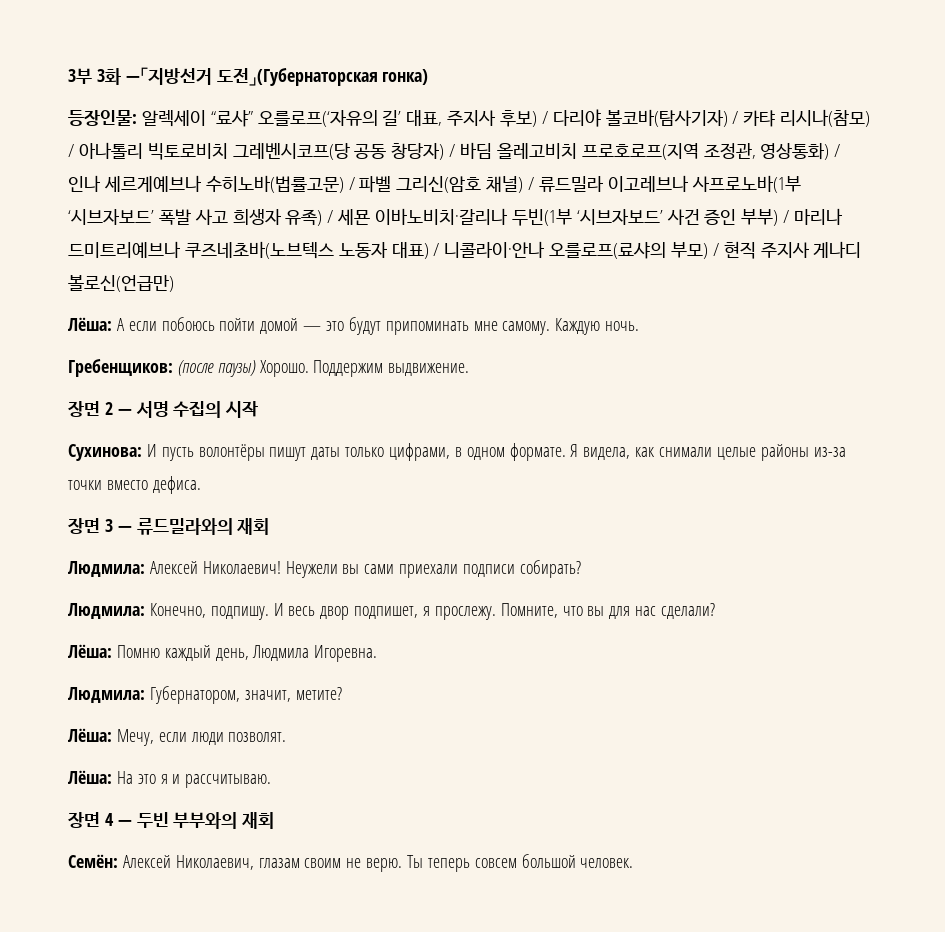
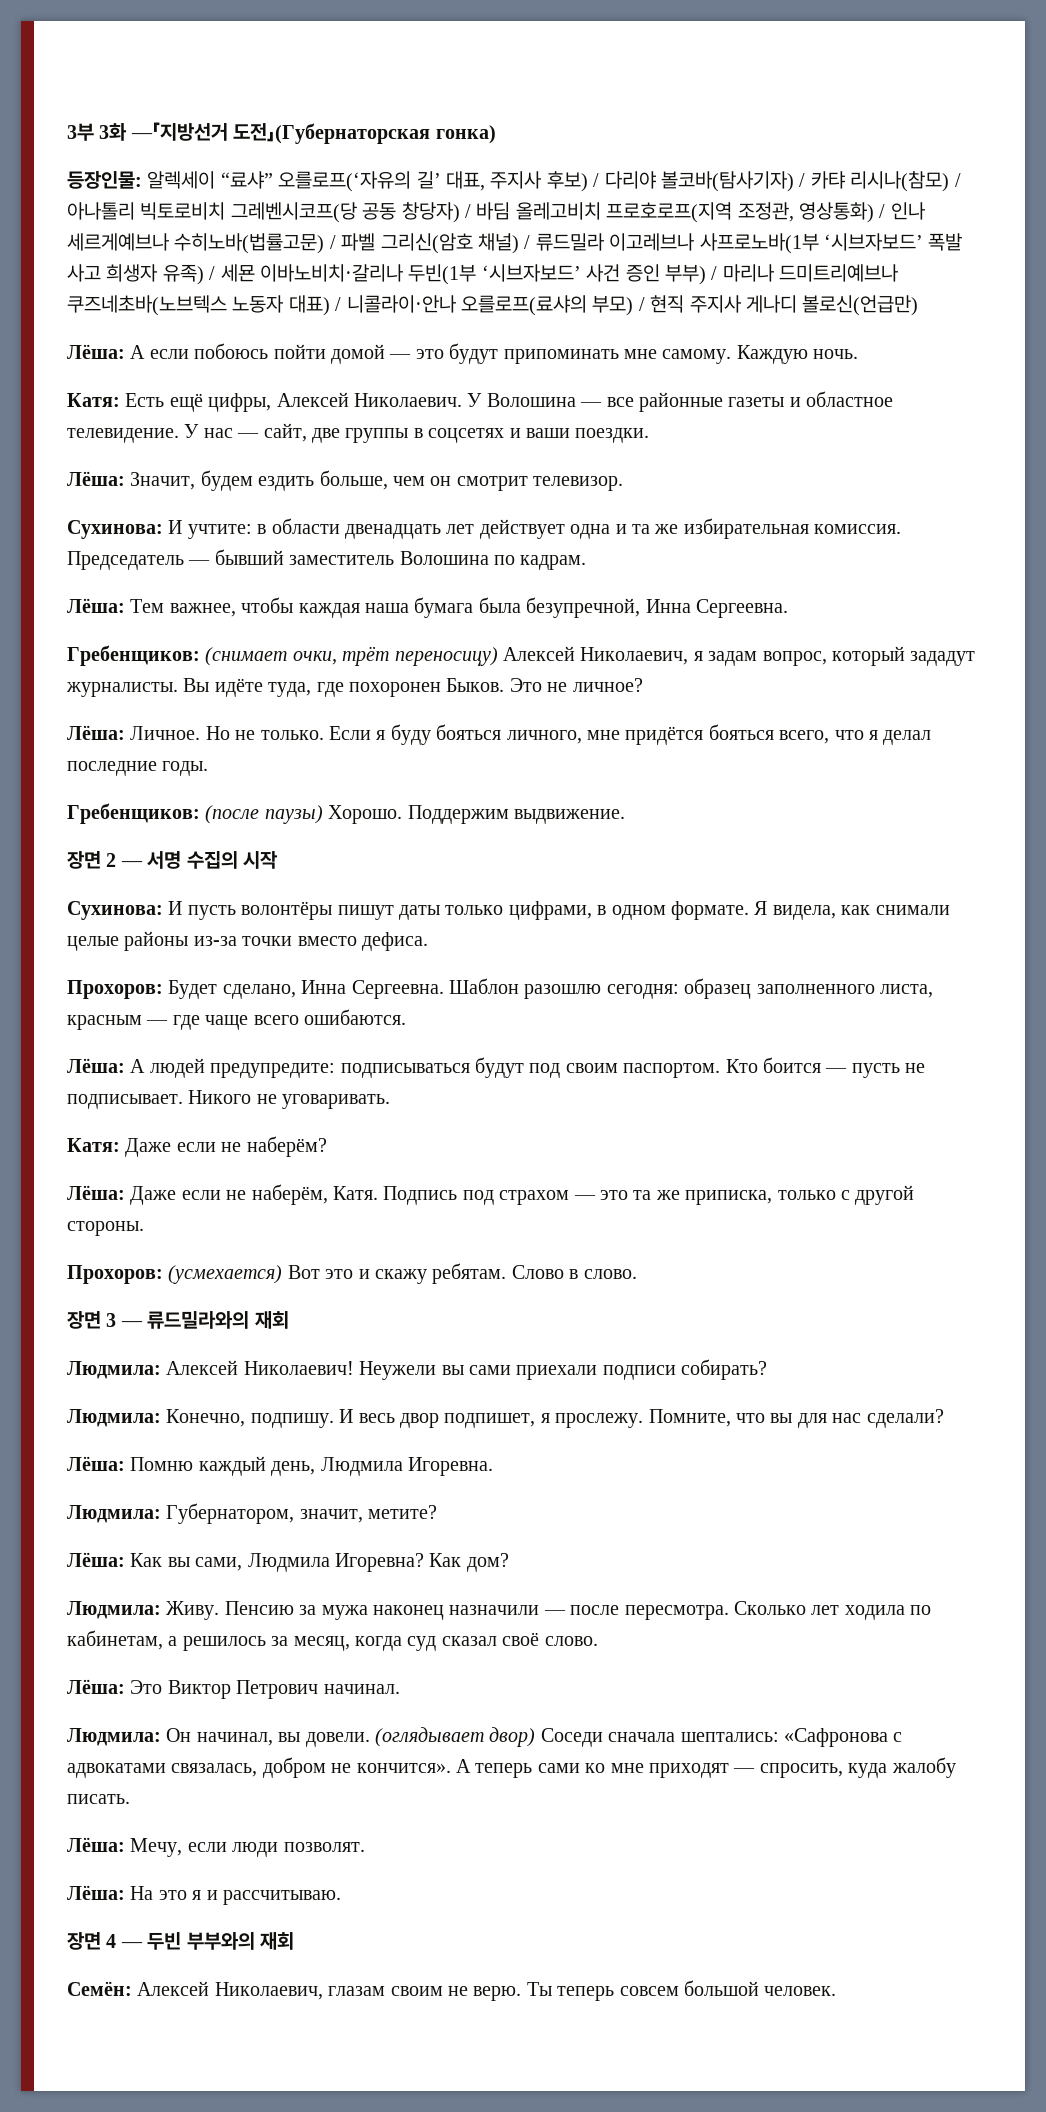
+ Катя: Есть ещё цифры, Алексей Николаевич. У Волошина — все районные газеты и областное телевидение. У нас — сайт, две группы в соцсетях и ваши поездки.
+ Лёша: Значит, будем ездить больше, чем он смотрит телевизор.
+ Сухинова: И учтите: в области двенадцать лет действует одна и та же избирательная комиссия. Председатель — бывший заместитель Волошина по кадрам.
+ Лёша: Тем важнее, чтобы каждая наша бумага была безупречной, Инна Сергеевна.
+ Гребенщиков: (снимает очки, трёт переносицу) Алексей Николаевич, я задам вопрос, который зададут журналисты. Вы идёте туда, где похоронен Быков. Это не личное?
+ Лёша: Личное. Но не только. Если я буду бояться личного, мне придётся бояться всего, что я делал последние годы.
+ Прохоров: Будет сделано, Инна Сергеевна. Шаблон разошлю сегодня: образец заполненного листа, красным — где чаще всего ошибаются.
+ Лёша: А людей предупредите: подписываться будут под своим паспортом. Кто боится — пусть не подписывает. Никого не уговаривать.
+ Катя: Даже если не наберём?
+ Лёша: Даже если не наберём, Катя. Подпись под страхом — это та же приписка, только с другой стороны.
+ Прохоров: (усмехается) Вот это и скажу ребятам. Слово в слово.
+ Лёша: Как вы сами, Людмила Игоревна? Как дом?
+ Людмила: Живу. Пенсию за мужа наконец назначили — после пересмотра. Сколько лет ходила по кабинетам, а решилось за месяц, когда суд сказал своё слово.
+ Лёша: Это Виктор Петрович начинал.
+ Людмила: Он начинал, вы довели. (оглядывает двор) Соседи сначала шептались: «Сафронова с адвокатами связалась, добром не кончится». А теперь сами ко мне приходят — спросить, куда жалобу писать.

